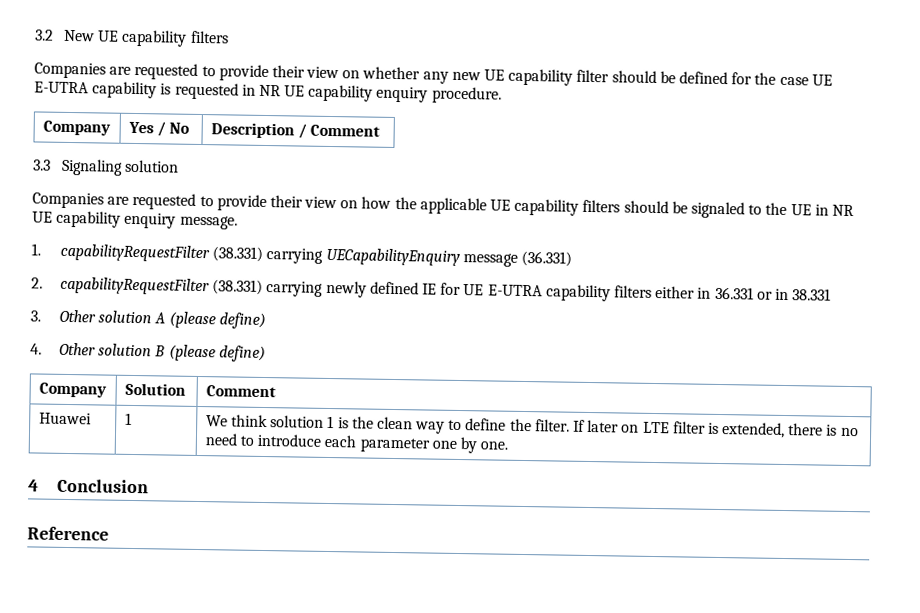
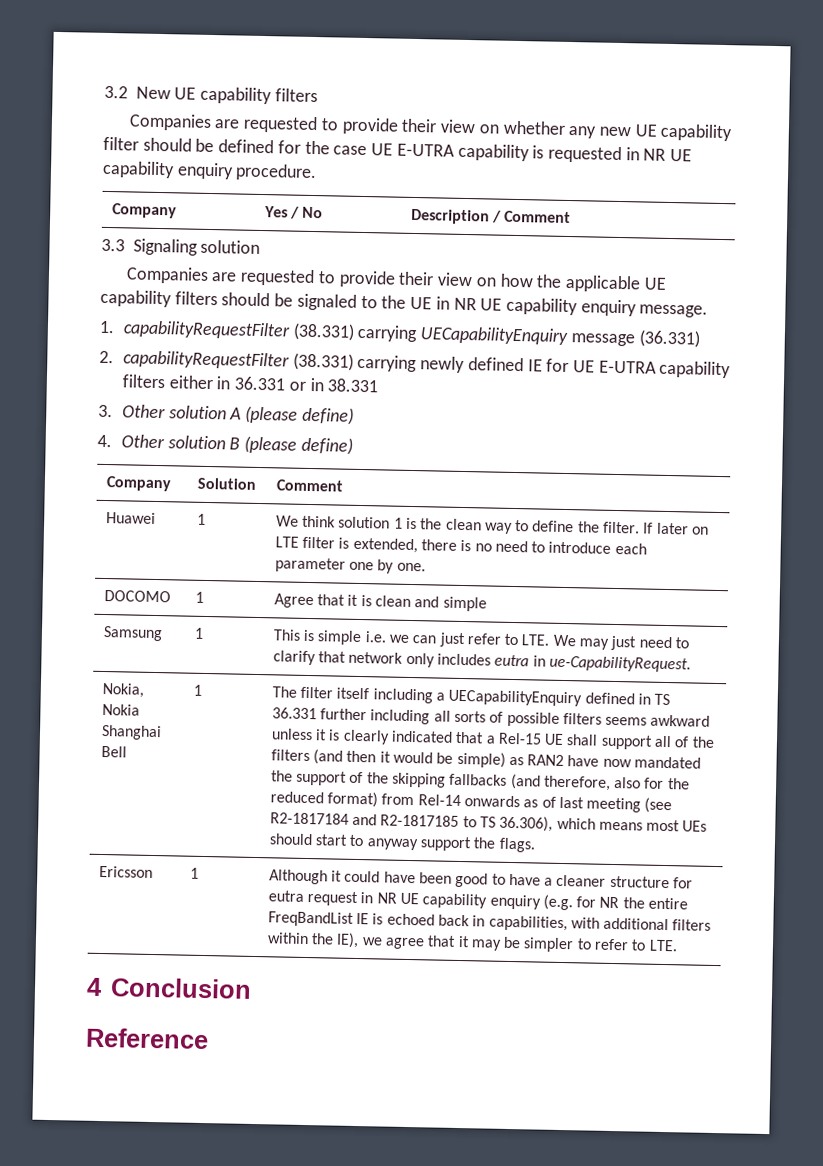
+ DOCOMO | 1 | Agree that it is clean and simple
+ Samsung | 1 | This is simple i.e. we can just refer to LTE. We may just need to clarify that network only includes eutra in ue-CapabilityRequest.
+ Nokia, Nokia Shanghai Bell | 1 | The filter itself including a UECapabilityEnquiry defined in TS 36.331 further including all sorts of possible filters seems awkward unless it is clearly indicated that a Rel-15 UE shall support all of the filters (and then it would be simple) as RAN2 have now mandated the support of the skipping fallbacks (and therefore, also for the reduced format) from Rel-14 onwards as of last meeting (see R2-1817184 and R2-1817185 to TS 36.306), which means most UEs should start to anyway support the flags.
+ Ericsson | 1 | Although it could have been good to have a cleaner structure for eutra request in NR UE capability enquiry (e.g. for NR the entire FreqBandList IE is echoed back in capabilities, with additional filters within the IE), we agree that it may be simpler to refer to LTE.

